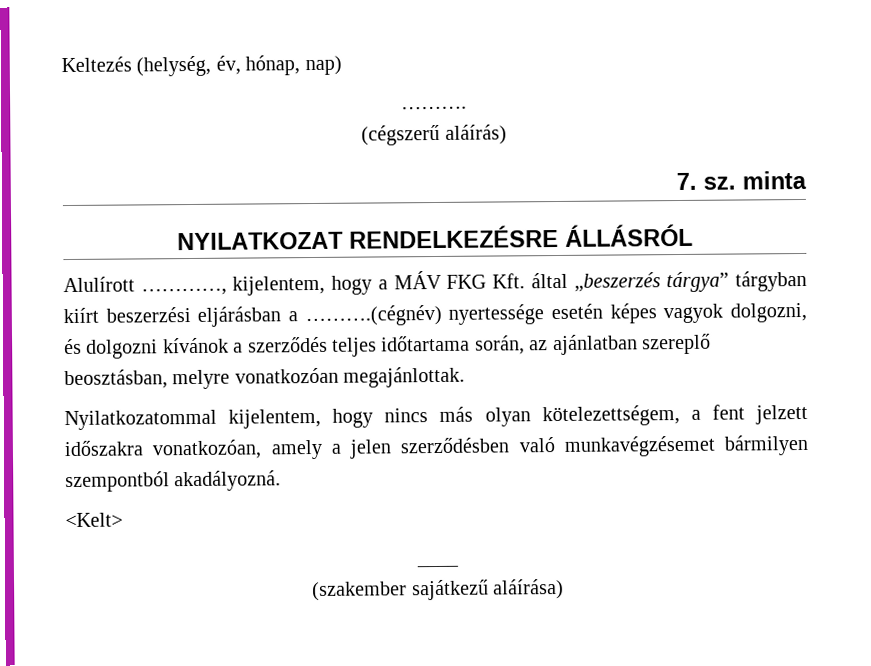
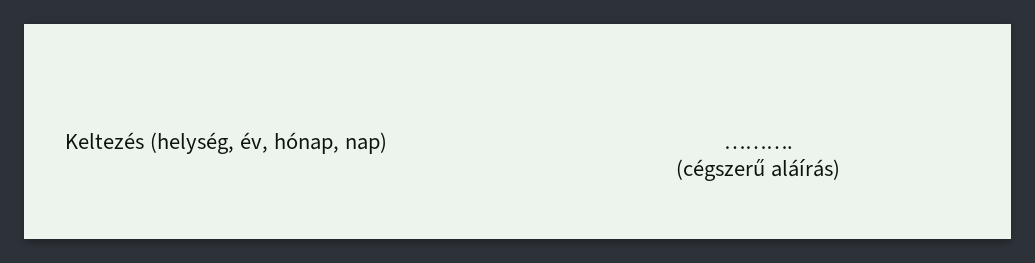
- 7. sz. minta
- NYILATKOZAT RENDELKEZÉSRE ÁLLÁSRÓL
- Alulírott …………, kijelentem, hogy a MÁV FKG Kft. által „beszerzés tárgya” tárgyban kiírt beszerzési eljárásban a ……….(cégnév) nyertessége esetén képes vagyok dolgozni, és dolgozni kívánok a szerződés teljes időtartama során, az ajánlatban szereplő beosztásban, melyre vonatkozóan megajánlottak.
- Nyilatkozatommal kijelentem, hogy nincs más olyan kötelezettségem, a fent jelzett időszakra vonatkozóan, amely a jelen szerződésben való munkavégzésemet bármilyen szempontból akadályozná.
- <Kelt>
- ____
- (szakember sajátkezű aláírása)

